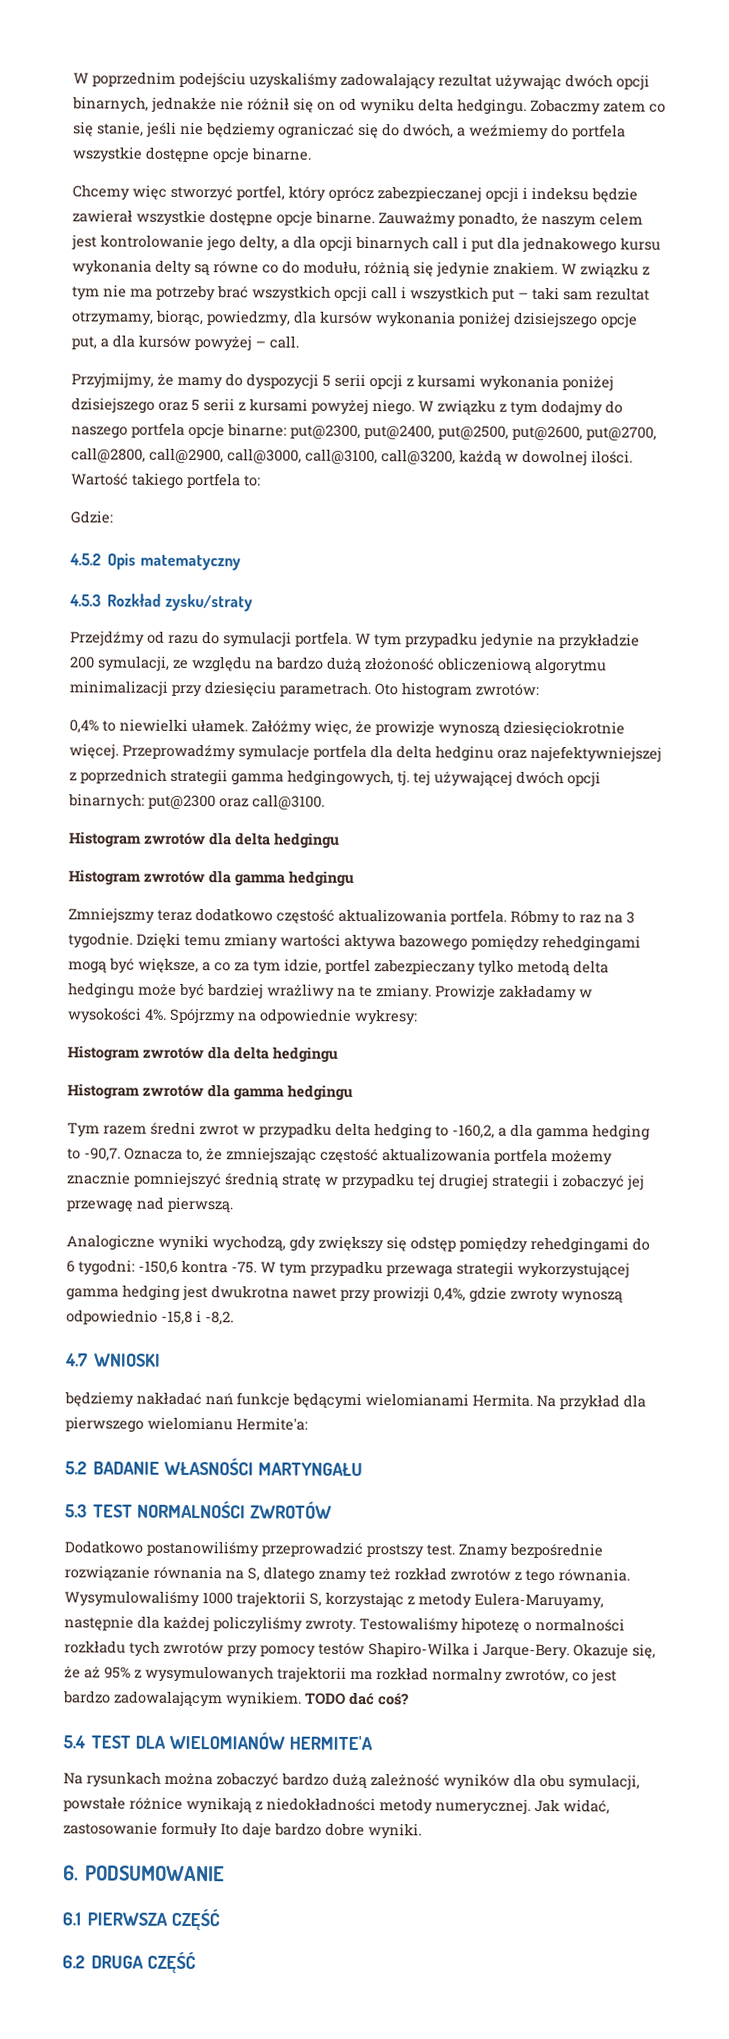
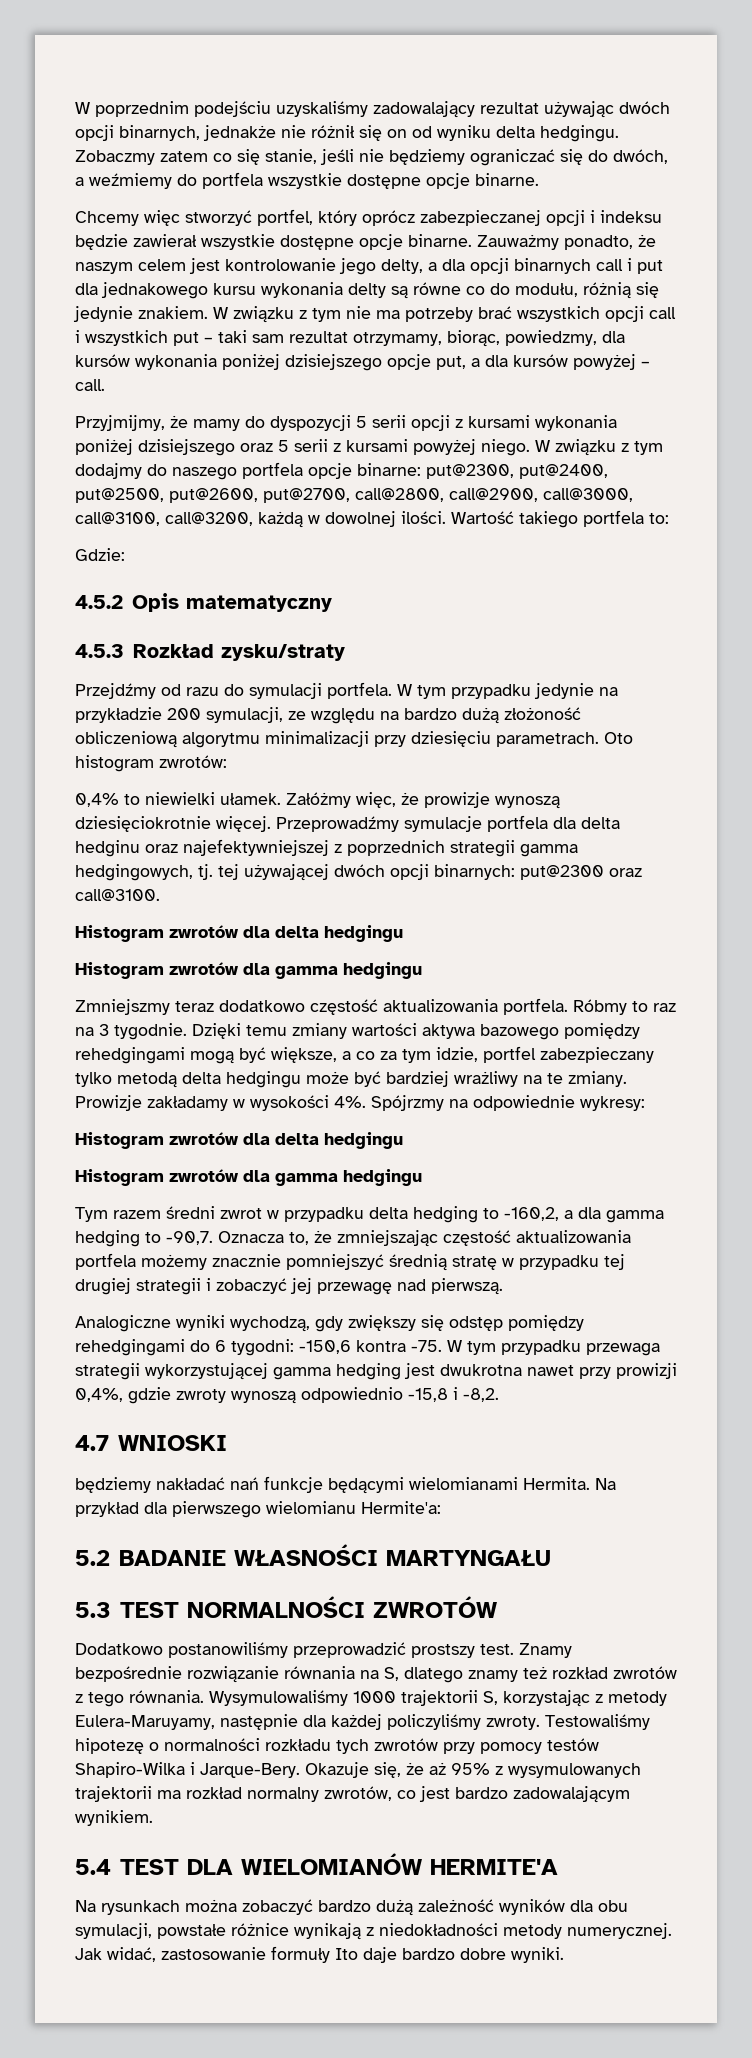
- TODO dać coś?
- 6. PODSUMOWANIE
- 6.1 PIERWSZA CZĘŚĆ
- 6.2 DRUGA CZĘŚĆ

